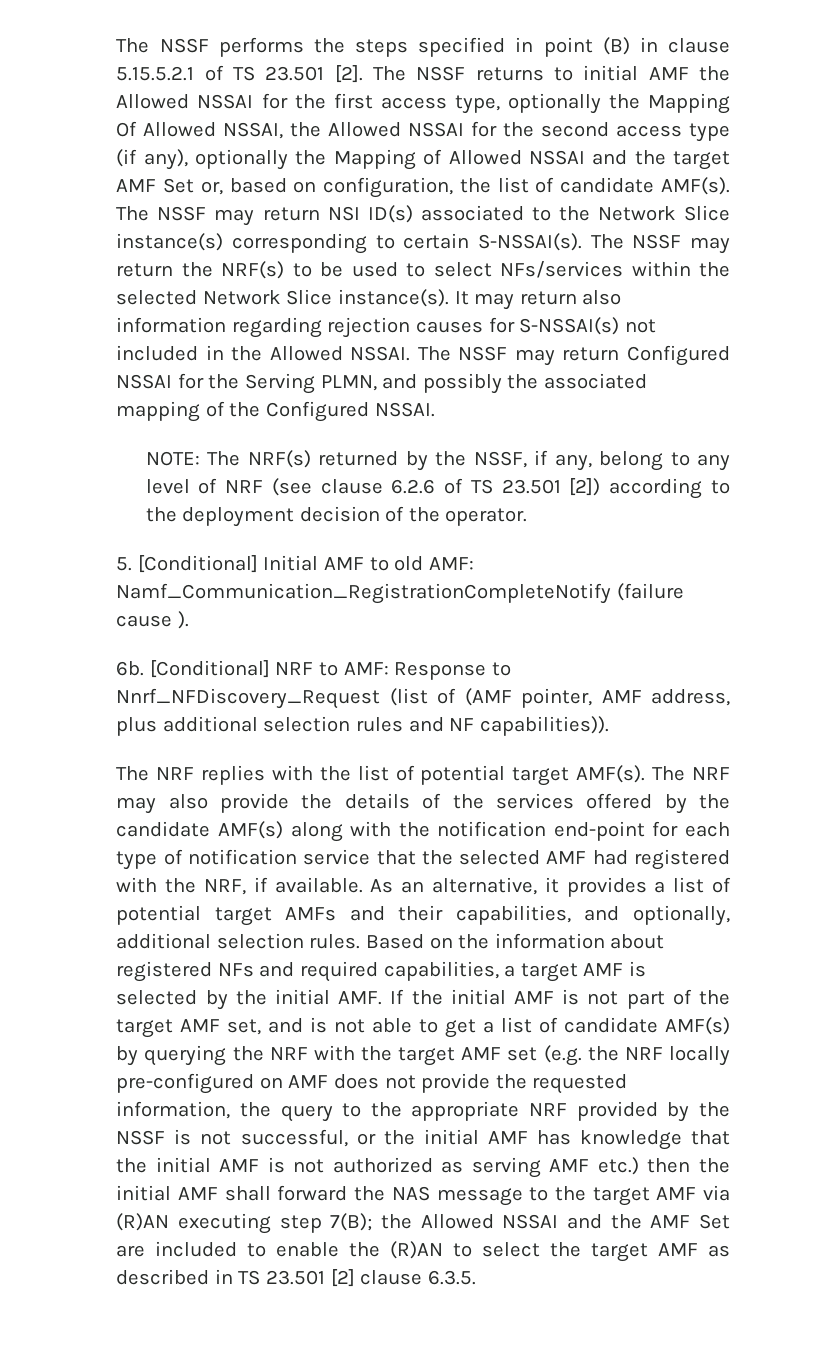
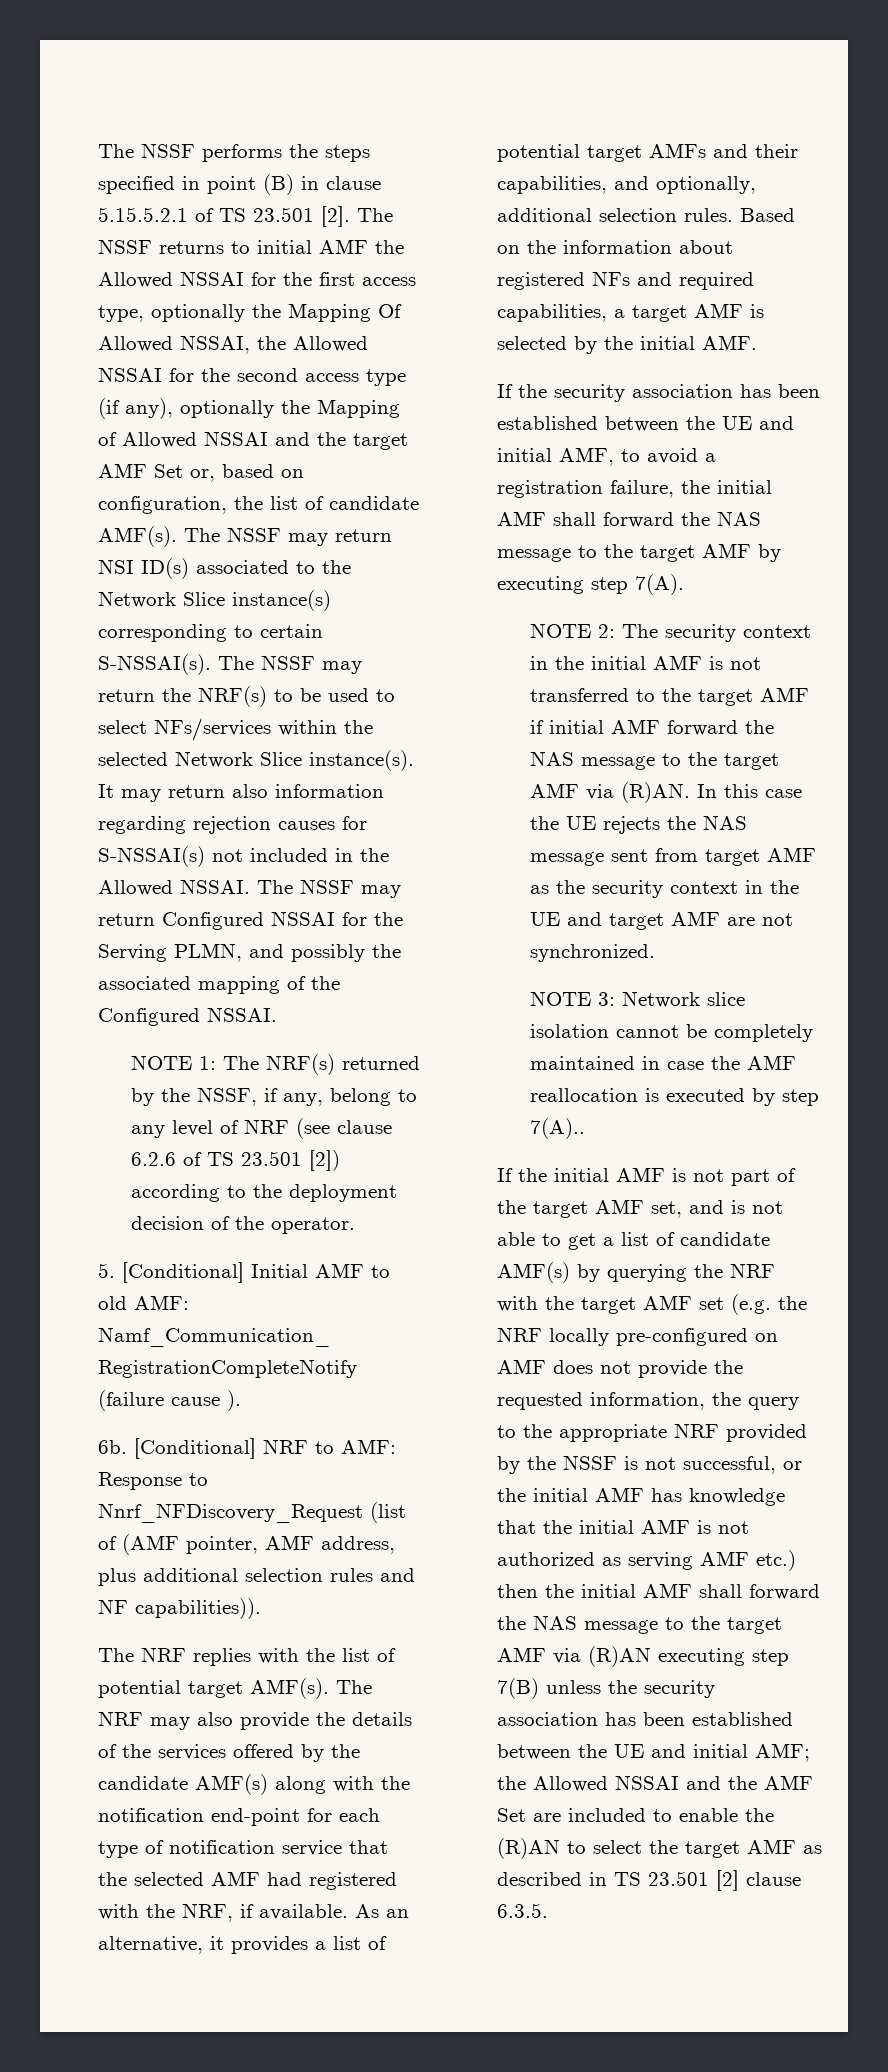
- NOTE: The NRF(s) returned by the NSSF, if any, belong to any level of NRF (see clause 6.2.6 of TS 23.501 [2]) according to the deployment decision of the operator.
+ NOTE 1: The NRF(s) returned by the NSSF, if any, belong to any level of NRF (see clause 6.2.6 of TS 23.501 [2]) according to the deployment decision of the operator.
- Based on the information about registered NFs and required capabilities, a target AMF is selected by the initial AMF. If the initial AMF is not part of the target AMF set, and is not able to get a list of candidate AMF(s) by querying the NRF with the target AMF set (e.g. the NRF locally pre-configured on AMF does not provide the requested information, the query to the appropriate NRF provided by the NSSF is not successful, or the initial AMF has knowledge that the initial AMF is not authorized as serving AMF etc.) then the initial AMF shall forward the NAS message to the target AMF via (R)AN executing step 7(B);
+ Based on the information about registered NFs and required capabilities, a target AMF is selected by the initial AMF.
+ If the security association has been established between the UE and initial AMF, to avoid a registration failure, the initial AMF shall forward the NAS message to the target AMF by executing step 7(A).
+ NOTE 2: The security context in the initial AMF is not transferred to the target AMF if initial AMF forward the NAS message to the target AMF via (R)AN. In this case the UE rejects the NAS message sent from target AMF as the security context in the UE and target AMF are not synchronized.
+ NOTE 3: Network slice isolation cannot be completely maintained in case the AMF reallocation is executed by step 7(A)..
+ If the initial AMF is not part of the target AMF set, and is not able to get a list of candidate AMF(s) by querying the NRF with the target AMF set (e.g. the NRF locally pre-configured on AMF does not provide the requested information, the query to the appropriate NRF provided by the NSSF is not successful, or the initial AMF has knowledge that the initial AMF is not authorized as serving AMF etc.) then the initial AMF shall forward the NAS message to the target AMF via (R)AN executing step 7(B) unless the security association has been established between the UE and initial AMF;

